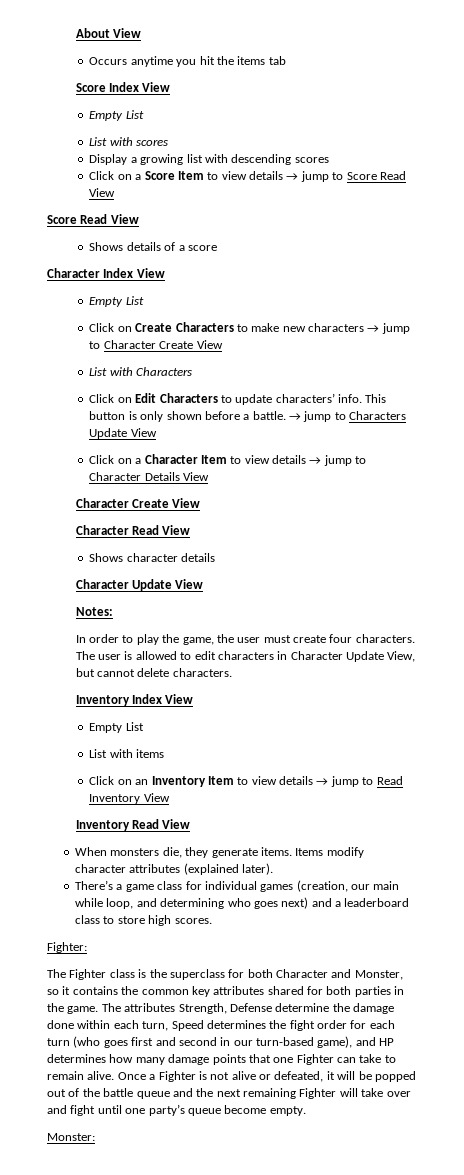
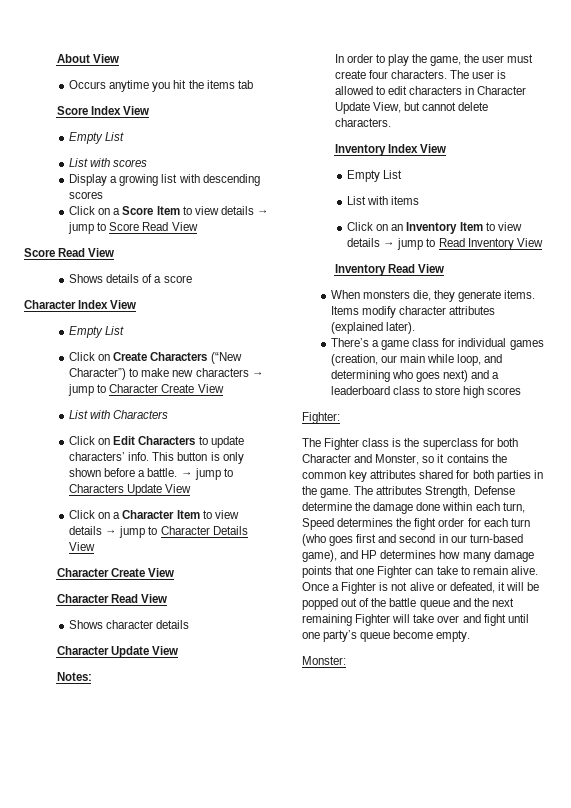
- Click on Create Characters to make new characters → jump to Character Create View
+ Click on Create Characters (“New Character”) to make new characters → jump to Character Create View
- There’s a game class for individual games (creation, our main while loop, and determining who goes next) and a leaderboard class to store high scores.
+ There’s a game class for individual games (creation, our main while loop, and determining who goes next) and a leaderboard class to store high scores

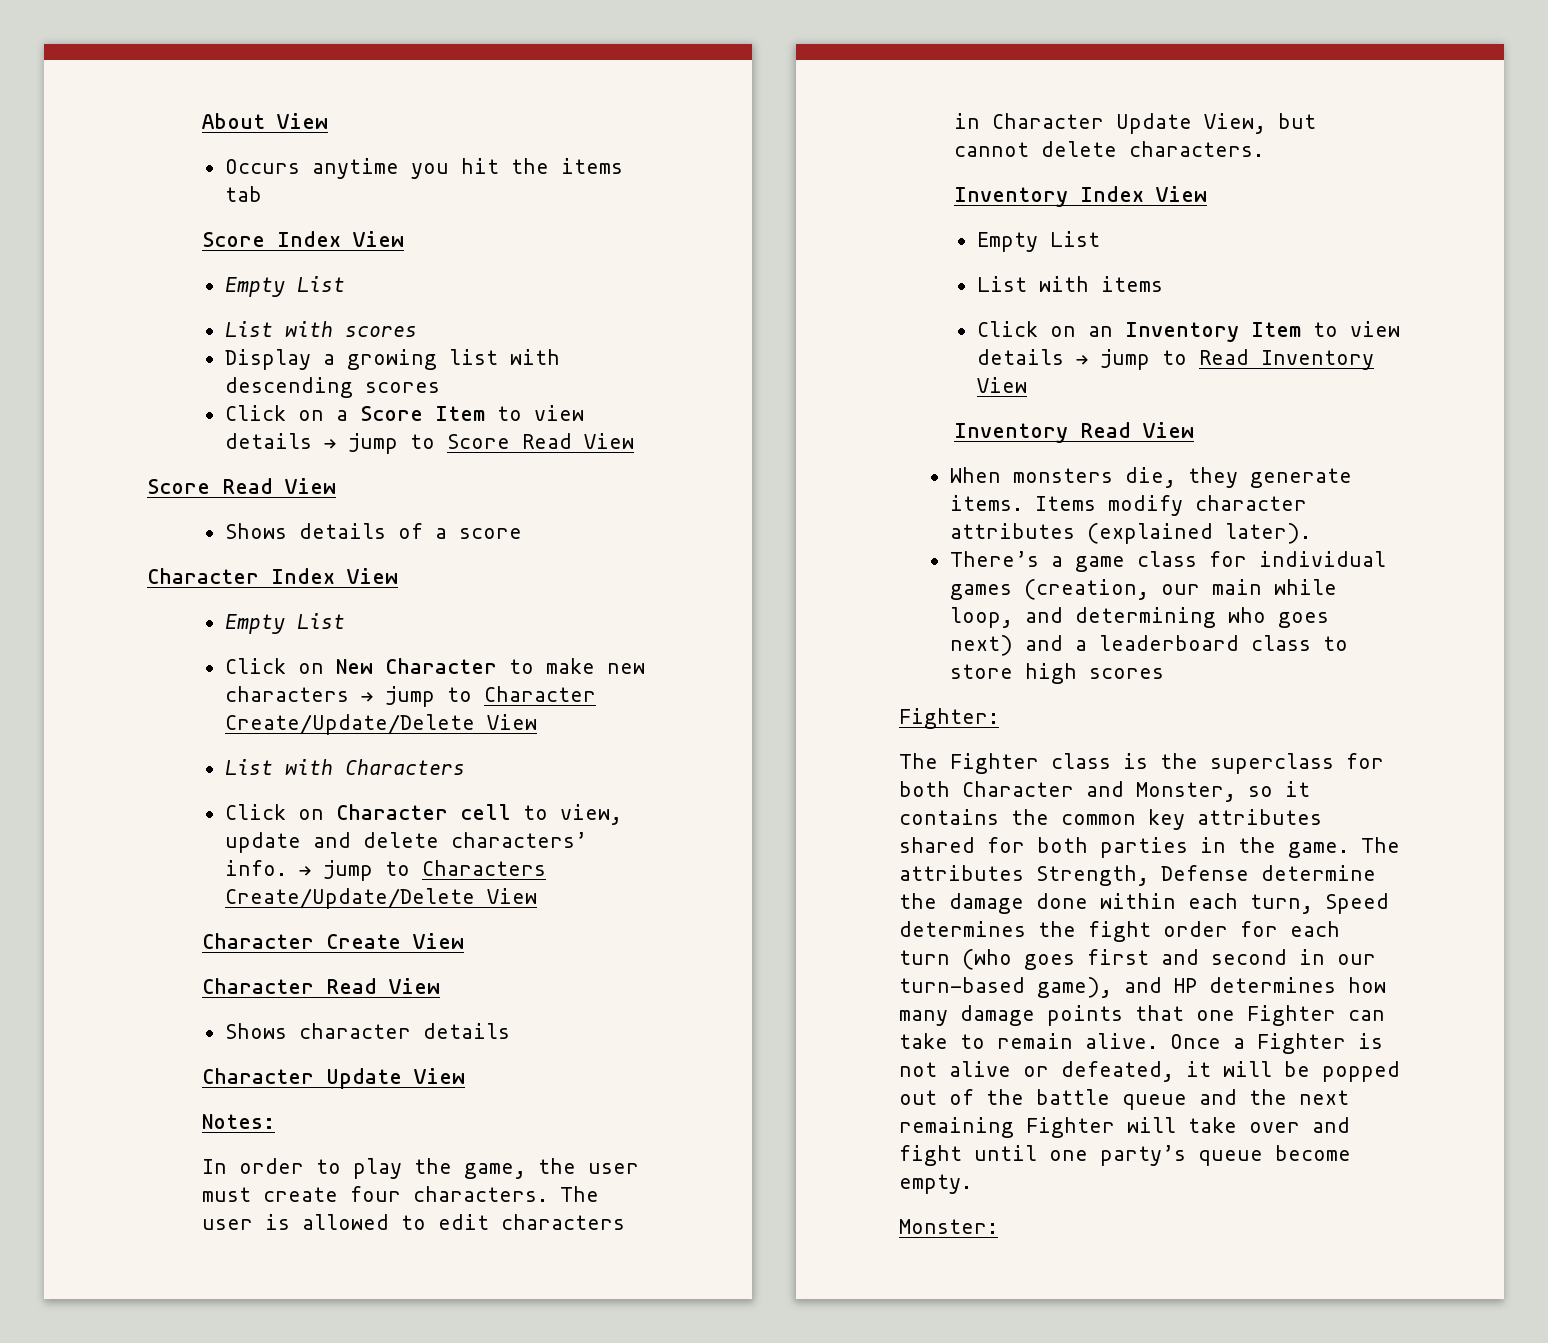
- Click on Create Characters (“New Character”) to make new characters → jump to Character Create View
+ Click on New Character to make new characters → jump to Character Create/Update/Delete View
- Click on Edit Characters to update characters’ info. This button is only shown before a battle. → jump to Characters Update View
- Click on a Character Item to view details → jump to Character Details View
+ Click on Character cell to view, update and delete characters’ info. → jump to Characters Create/Update/Delete View

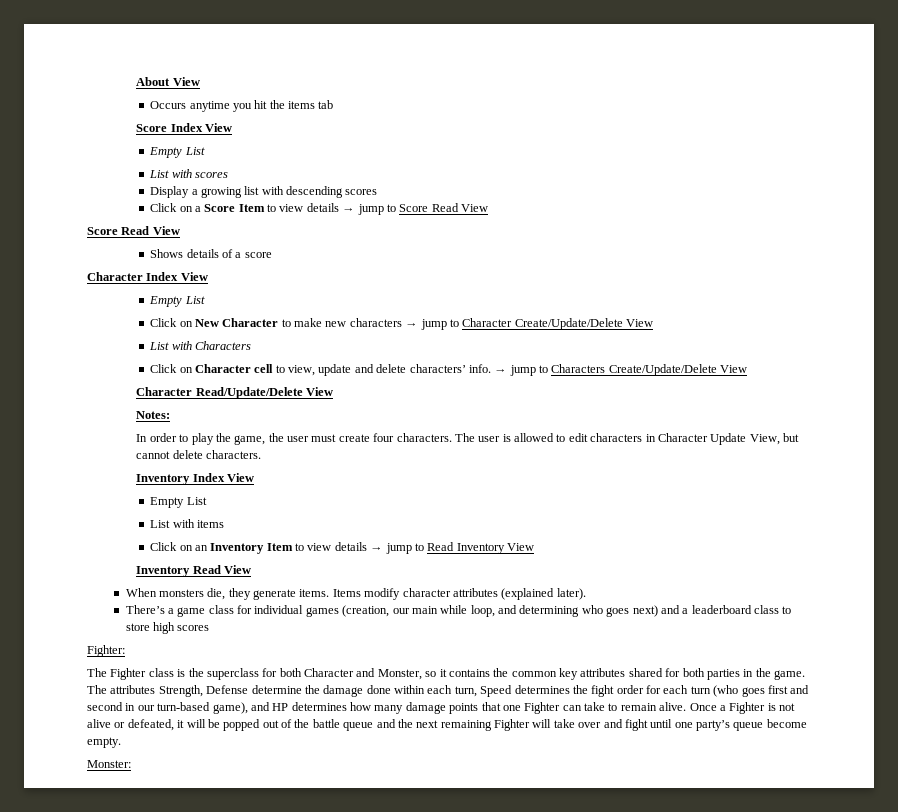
- Character Create View
- Character Read View
- Shows character details
- Character Update View
+ Character Read/Update/Delete View

